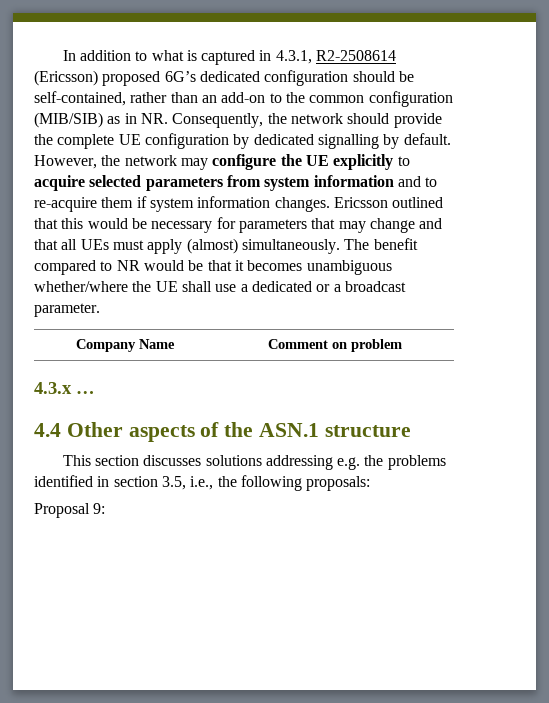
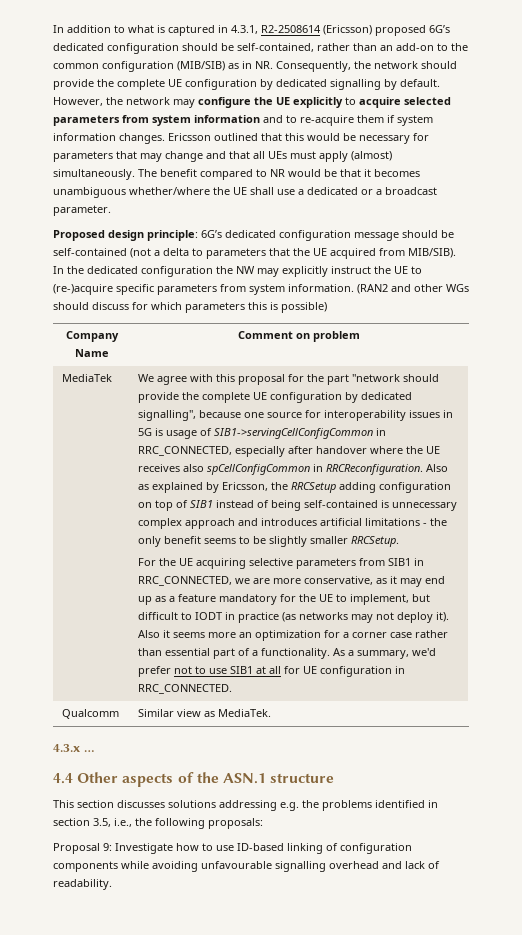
+ Proposed design principle: 6G’s dedicated configuration message should be self-contained (not a delta to parameters that the UE acquired from MIB/SIB). In the dedicated configuration the NW may explicitly instruct the UE to (re-)acquire specific parameters from system information. (RAN2 and other WGs should discuss for which parameters this is possible)
+ MediaTek | We agree with this proposal for the part "network should provide the complete UE configuration by dedicated signalling", because one source for interoperability issues in 5G is usage of SIB1->servingCellConfigCommon in RRC_CONNECTED, especially after handover where the UE receives also spCellConfigCommon in RRCReconfiguration. Also as explained by Ericsson, the RRCSetup adding configuration on top of SIB1 instead of being self-contained is unnecessary complex approach and introduces artificial limitations - the only benefit seems to be slightly smaller RRCSetup.
+ For the UE acquiring selective parameters from SIB1 in RRC_CONNECTED, we are more conservative, as it may end up as a feature mandatory for the UE to implement, but difficult to IODT in practice (as networks may not deploy it). Also it seems more an optimization for a corner case rather than essential part of a functionality. As a summary, we'd prefer not to use SIB1 at all for UE configuration in RRC_CONNECTED.
+ Qualcomm | Similar view as MediaTek.
- Proposal 9:
+ Proposal 9: Investigate how to use ID-based linking of configuration components while avoiding unfavourable signalling overhead and lack of readability.

